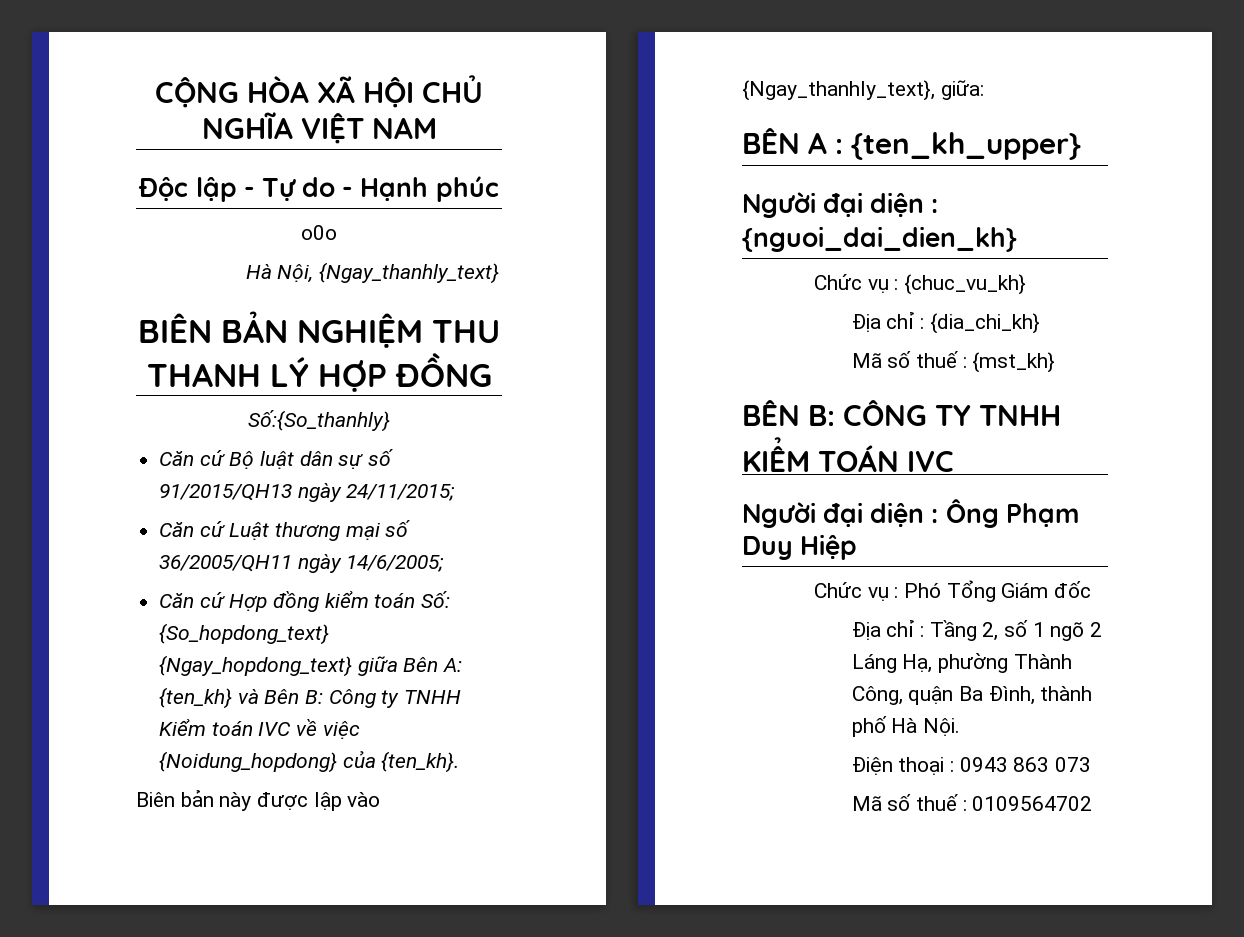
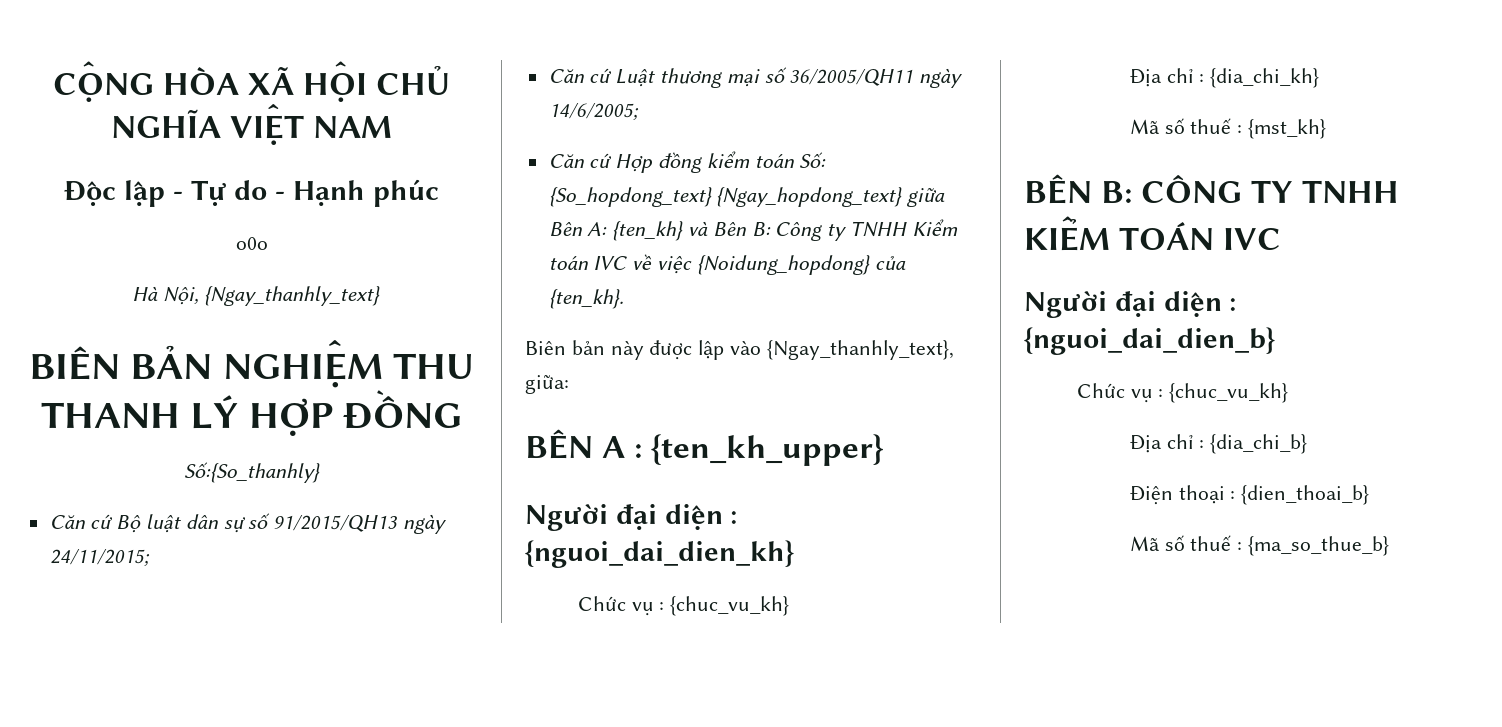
- Người đại diện : Ông Phạm Duy Hiệp
- Chức vụ : Phó Tổng Giám đốc
- Địa chỉ : Tầng 2, số 1 ngõ 2 Láng Hạ, phường Thành Công, quận Ba Đình, thành phố Hà Nội.
+ Người đại diện : {nguoi_dai_dien_b}
+ Chức vụ : {chuc_vu_kh}
+ Địa chỉ : {dia_chi_b}
- Điện thoại : 0943 863 073
- Mã số thuế : 0109564702
+ Điện thoại : {dien_thoai_b}
+ Mã số thuế : {ma_so_thue_b}

